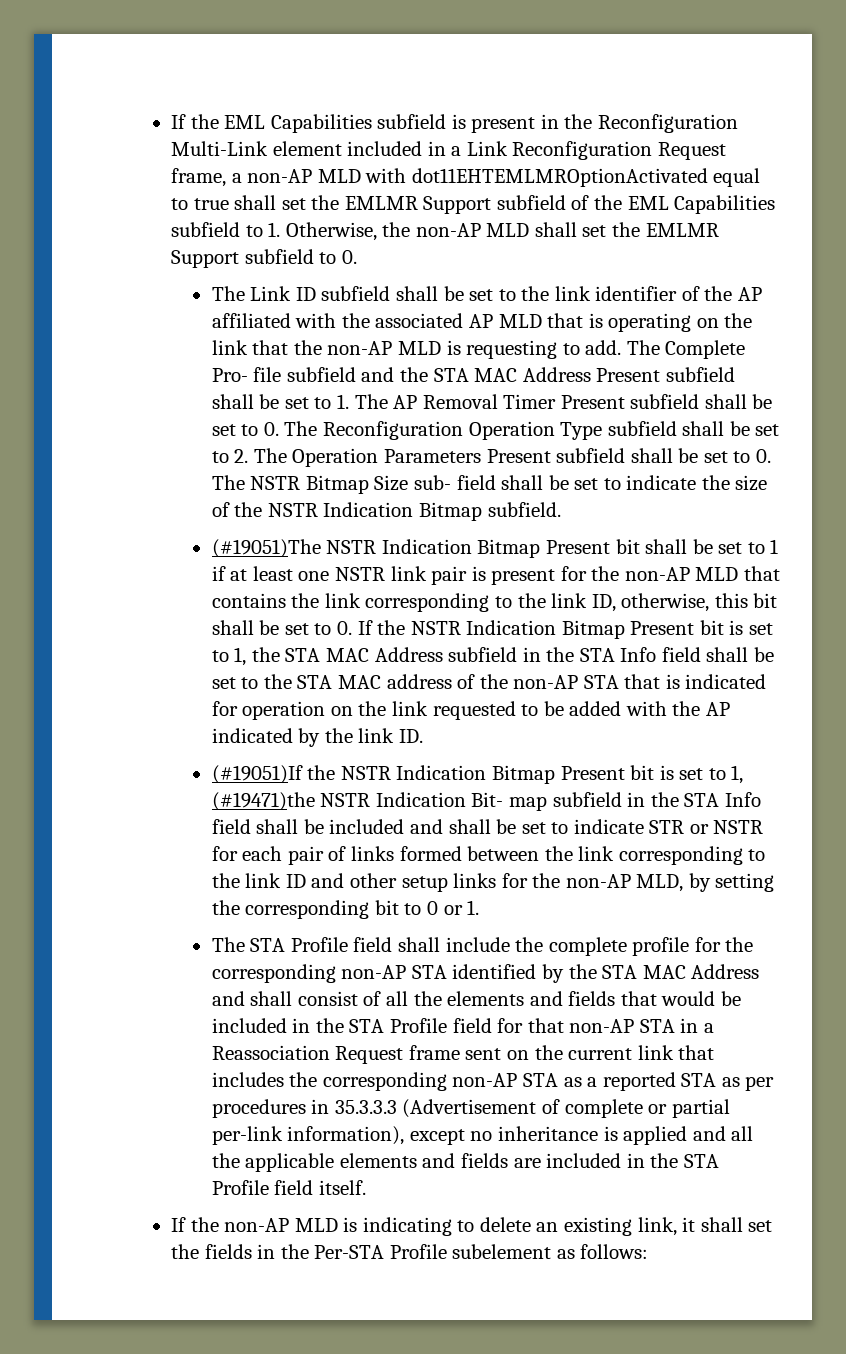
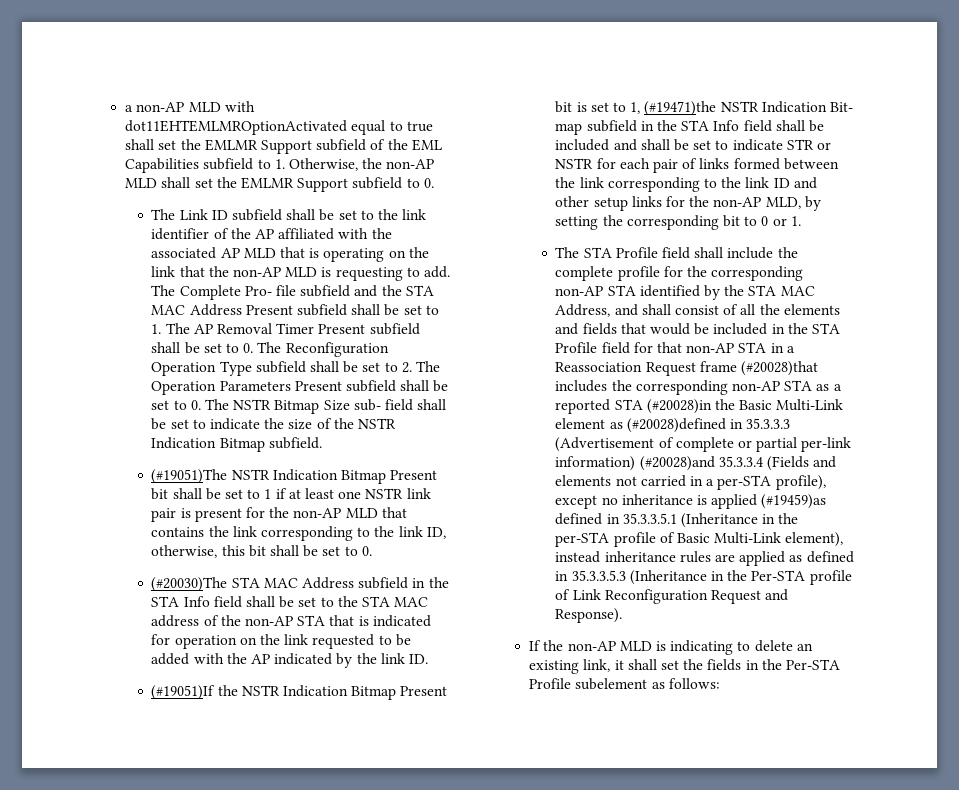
- If the EML Capabilities subfield is present in the Reconfiguration Multi-Link element included in a Link Reconfiguration Request frame, a non-AP MLD with dot11EHTEMLMROptionActivated equal to true shall set the EMLMR Support subfield of the EML Capabilities subfield to 1. Otherwise, the non-AP MLD shall set the EMLMR Support subfield to 0.
+ a non-AP MLD with dot11EHTEMLMROptionActivated equal to true shall set the EMLMR Support subfield of the EML Capabilities subfield to 1. Otherwise, the non-AP MLD shall set the EMLMR Support subfield to 0.
- (#19051)The NSTR Indication Bitmap Present bit shall be set to 1 if at least one NSTR link pair is present for the non-AP MLD that contains the link corresponding to the link ID, otherwise, this bit shall be set to 0. If the NSTR Indication Bitmap Present bit is set to 1, the STA MAC Address subfield in the STA Info field shall be set to the STA MAC address of the non-AP STA that is indicated for operation on the link requested to be added with the AP indicated by the link ID.
+ (#19051)The NSTR Indication Bitmap Present bit shall be set to 1 if at least one NSTR link pair is present for the non-AP MLD that contains the link corresponding to the link ID, otherwise, this bit shall be set to 0.
+ (#20030)The STA MAC Address subfield in the STA Info field shall be set to the STA MAC address of the non-AP STA that is indicated for operation on the link requested to be added with the AP indicated by the link ID.
- The STA Profile field shall include the complete profile for the corresponding non-AP STA identified by the STA MAC Address and shall consist of all the elements and fields that would be included in the STA Profile field for that non-AP STA in a Reassociation Request frame sent on the current link that includes the corresponding non-AP STA as a reported STA as per procedures in 35.3.3.3 (Advertisement of complete or partial per-link information), except no inheritance is applied and all the applicable elements and fields are included in the STA Profile field itself.
+ The STA Profile field shall include the complete profile for the corresponding non-AP STA identified by the STA MAC Address, and shall consist of all the elements and fields that would be included in the STA Profile field for that non-AP STA in a Reassociation Request frame (#20028)that includes the corresponding non-AP STA as a reported STA (#20028)in the Basic Multi-Link element as (#20028)defined in 35.3.3.3 (Advertisement of complete or partial per-link information) (#20028)and 35.3.3.4 (Fields and elements not carried in a per-STA profile), except no inheritance is applied (#19459)as defined in 35.3.3.5.1 (Inheritance in the per-STA profile of Basic Multi-Link element), instead inheritance rules are applied as defined in 35.3.3.5.3 (Inheritance in the Per-STA profile of Link Reconfiguration Request and Response).

